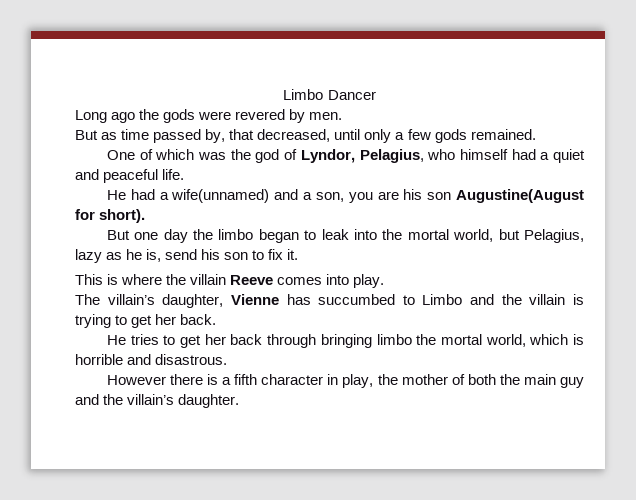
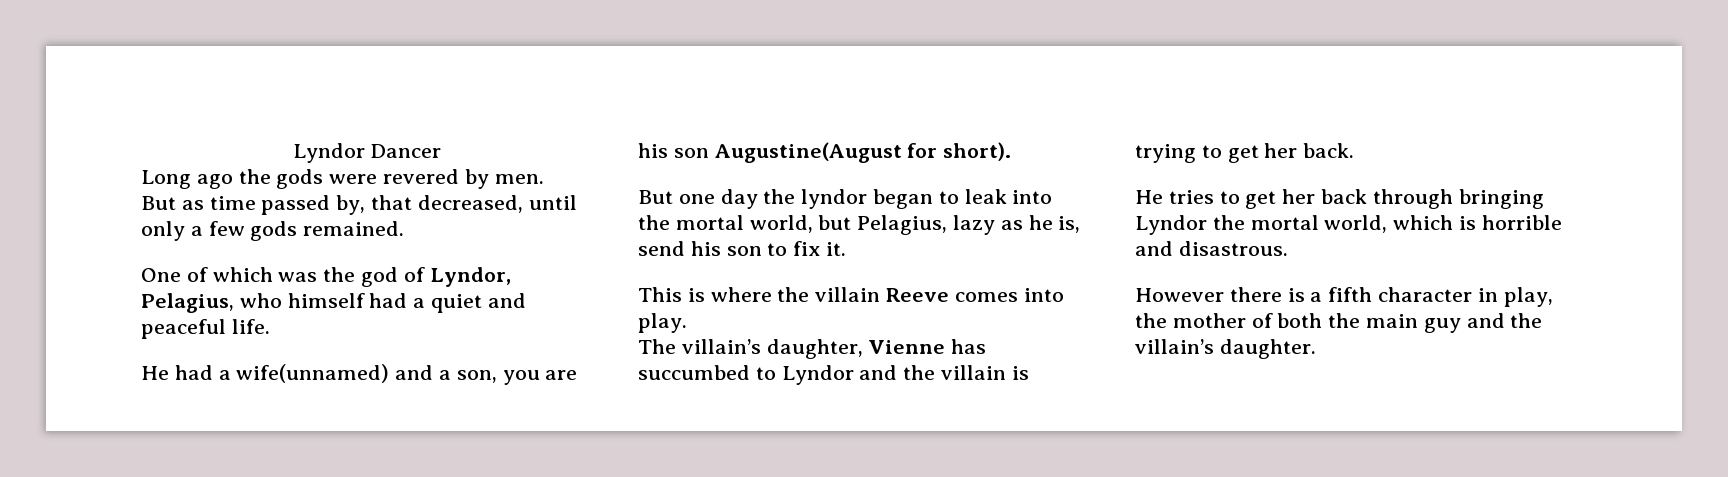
- Limbo Dancer
+ Lyndor Dancer
- But one day the limbo began to leak into the mortal world, but Pelagius, lazy as he is, send his son to fix it.
+ But one day the lyndor began to leak into the mortal world, but Pelagius, lazy as he is, send his son to fix it.
- The villain’s daughter, Vienne has succumbed to Limbo and the villain is trying to get her back.
+ The villain’s daughter, Vienne has succumbed to Lyndor and the villain is trying to get her back.
- He tries to get her back through bringing limbo the mortal world, which is horrible and disastrous.
+ He tries to get her back through bringing Lyndor the mortal world, which is horrible and disastrous.

